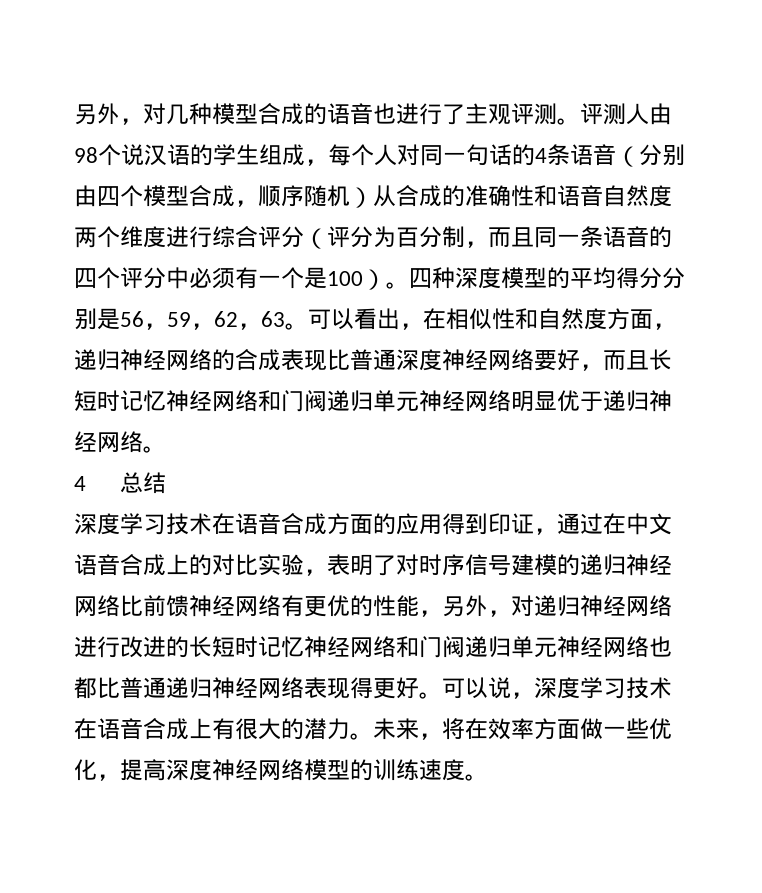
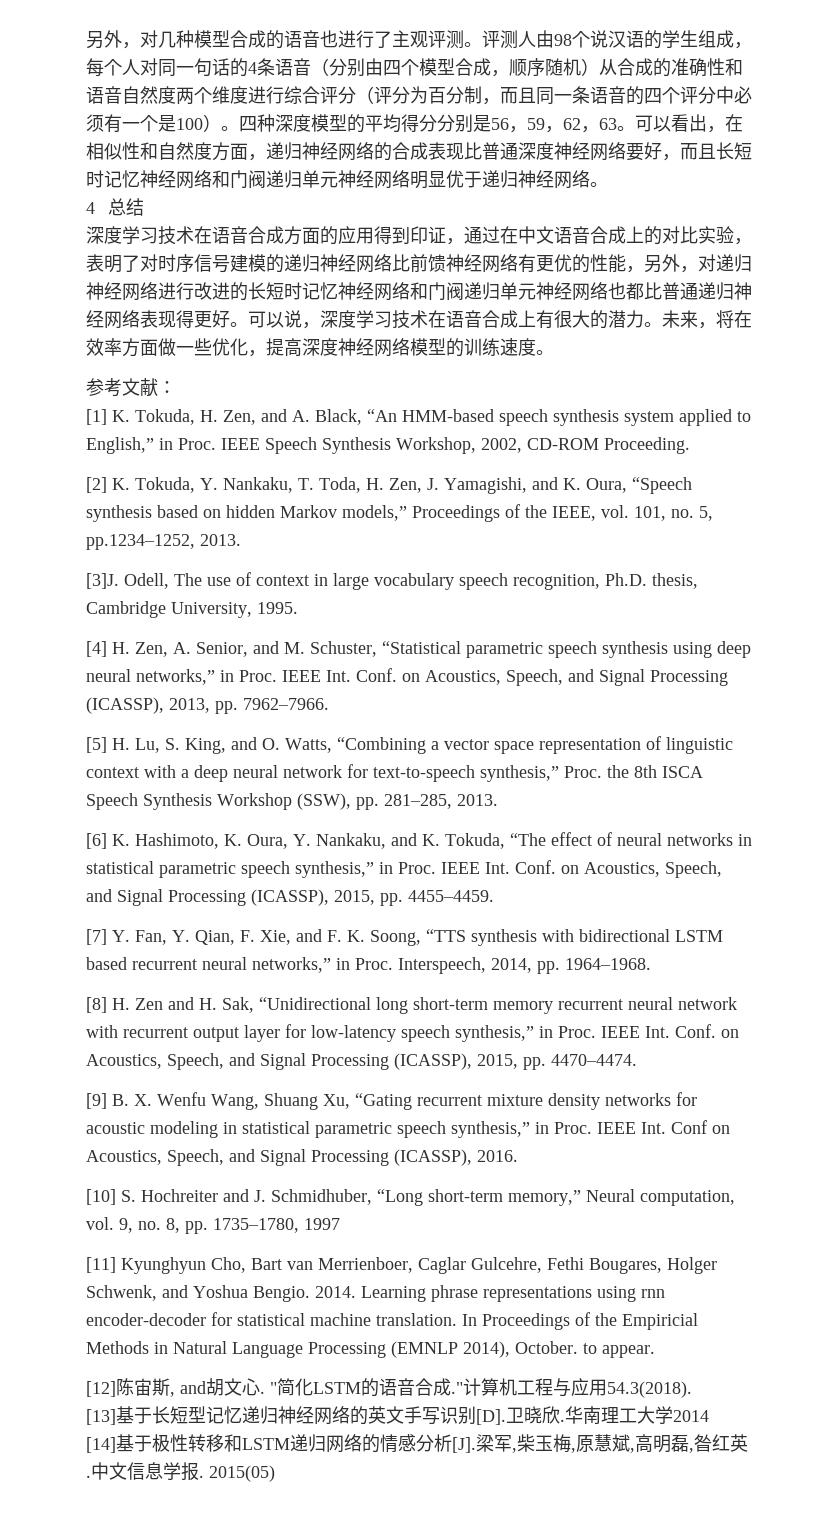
+ 参考文献：
+ [1] K. Tokuda, H. Zen, and A. Black, “An HMM-based speech synthesis system applied to English,” in Proc. IEEE Speech Synthesis Workshop, 2002, CD-ROM Proceeding.
+ [2] K. Tokuda, Y. Nankaku, T. Toda, H. Zen, J. Yamagishi, and K. Oura, “Speech synthesis based on hidden Markov models,” Proceedings of the IEEE, vol. 101, no. 5, pp.1234–1252, 2013.
+ [3]J. Odell, The use of context in large vocabulary speech recognition, Ph.D. thesis, Cambridge University, 1995.
+ [4] H. Zen, A. Senior, and M. Schuster, “Statistical parametric speech synthesis using deep neural networks,” in Proc. IEEE Int. Conf. on Acoustics, Speech, and Signal Processing (ICASSP), 2013, pp. 7962–7966.
+ [5] H. Lu, S. King, and O. Watts, “Combining a vector space representation of linguistic context with a deep neural network for text-to-speech synthesis,” Proc. the 8th ISCA Speech Synthesis Workshop (SSW), pp. 281–285, 2013.
+ [6] K. Hashimoto, K. Oura, Y. Nankaku, and K. Tokuda, “The effect of neural networks in statistical parametric speech synthesis,” in Proc. IEEE Int. Conf. on Acoustics, Speech, and Signal Processing (ICASSP), 2015, pp. 4455–4459.
+ [7] Y. Fan, Y. Qian, F. Xie, and F. K. Soong, “TTS synthesis with bidirectional LSTM based recurrent neural networks,” in Proc. Interspeech, 2014, pp. 1964–1968.
+ [8] H. Zen and H. Sak, “Unidirectional long short-term memory recurrent neural network with recurrent output layer for low-latency speech synthesis,” in Proc. IEEE Int. Conf. on Acoustics, Speech, and Signal Processing (ICASSP), 2015, pp. 4470–4474.
+ [9] B. X. Wenfu Wang, Shuang Xu, “Gating recurrent mixture density networks for acoustic modeling in statistical parametric speech synthesis,” in Proc. IEEE Int. Conf on Acoustics, Speech, and Signal Processing (ICASSP), 2016.
+ [10] S. Hochreiter and J. Schmidhuber, “Long short-term memory,” Neural computation, vol. 9, no. 8, pp. 1735–1780, 1997
+ [11] Kyunghyun Cho, Bart van Merrienboer, Caglar Gulcehre, Fethi Bougares, Holger Schwenk, and Yoshua Bengio. 2014. Learning phrase representations using rnn encoder-decoder for statistical machine translation. In Proceedings of the Empiricial Methods in Natural Language Processing (EMNLP 2014), October. to appear.
+ [12]陈宙斯, and胡文心. "简化LSTM的语音合成."计算机工程与应用54.3(2018).
+ [13]基于长短型记忆递归神经网络的英文手写识别[D].卫晓欣.华南理工大学2014
+ [14]基于极性转移和LSTM递归网络的情感分析[J].梁军,柴玉梅,原慧斌,高明磊,昝红英.中文信息学报. 2015(05)

